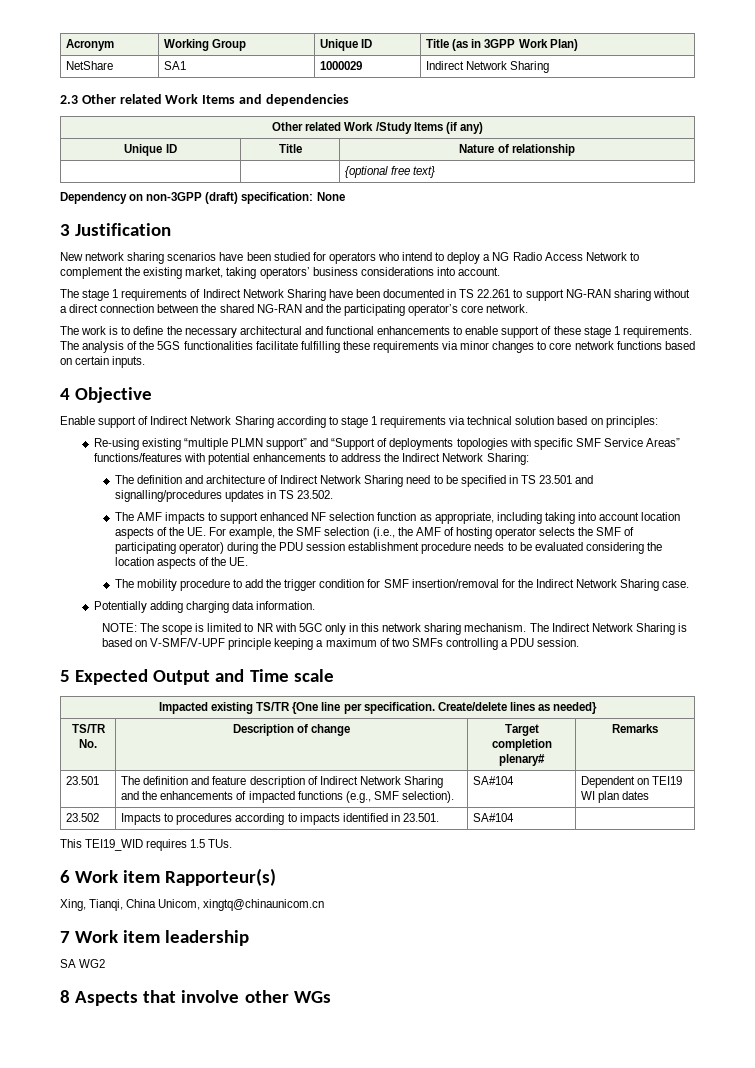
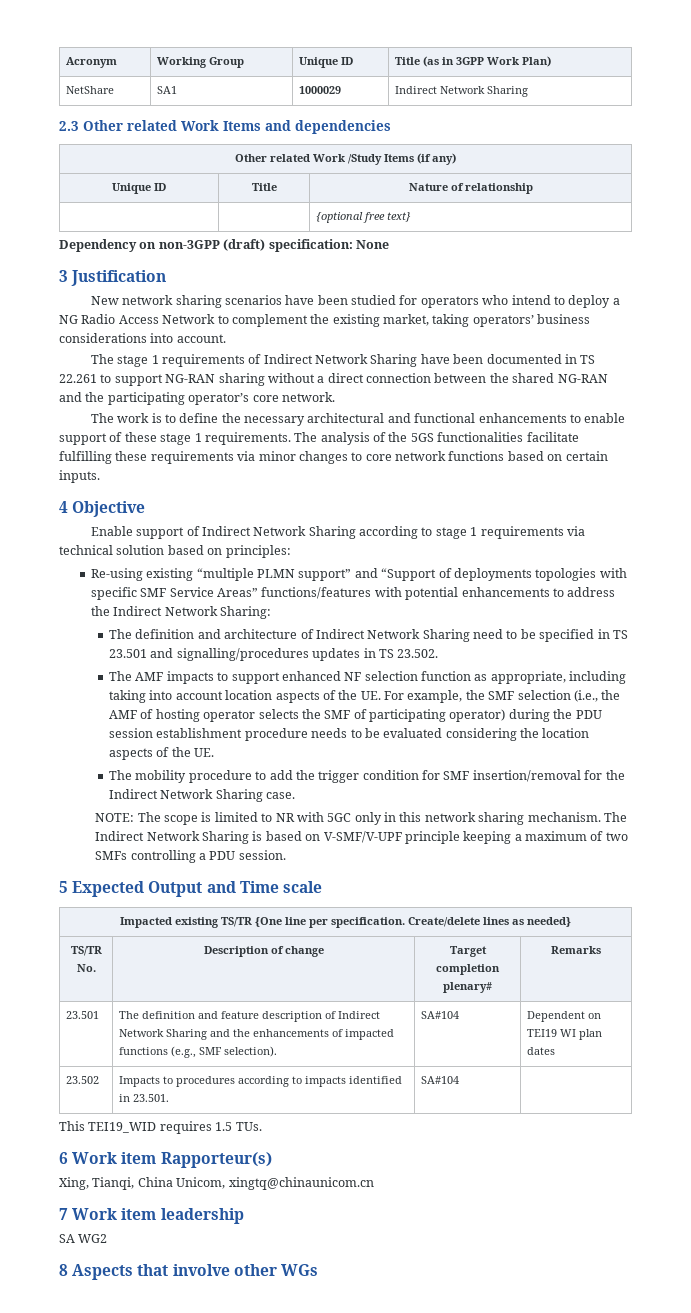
- Potentially adding charging data information.

